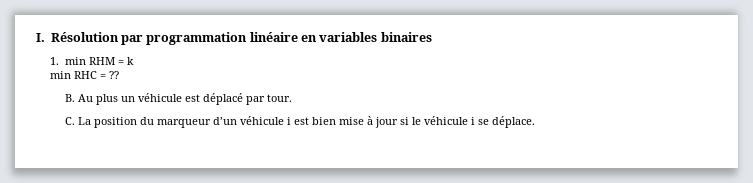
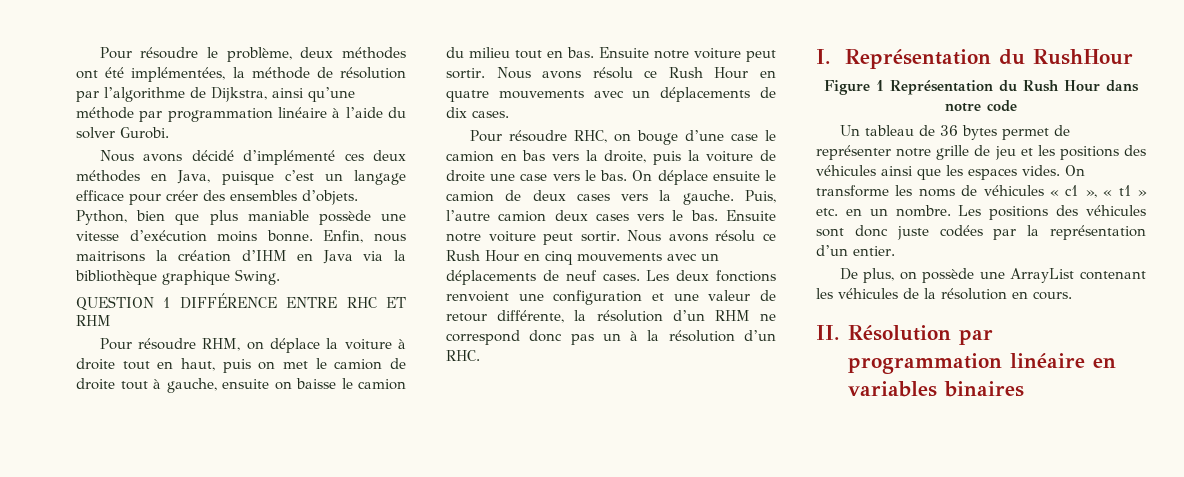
- I. Résolution par programmation linéaire en variables binaires
+ Pour résoudre le problème, deux méthodes ont été implémentées, la méthode de résolution par l’algorithme de Dijkstra, ainsi qu’une méthode par programmation linéaire à l’aide du solver Gurobi.
+ Nous avons décidé d’implémenté ces deux méthodes en Java, puisque c’est un langage efficace pour créer des ensembles d’objets. Python, bien que plus maniable possède une vitesse d’exécution moins bonne. Enfin, nous maitrisons la création d’IHM en Java via la bibliothèque graphique Swing.
+ QUESTION 1 DIFFÉRENCE ENTRE RHC ET RHM
+ Pour résoudre RHM, on déplace la voiture à droite tout en haut, puis on met le camion de droite tout à gauche, ensuite on baisse le camion du milieu tout en bas. Ensuite notre voiture peut sortir. Nous avons résolu ce Rush Hour en quatre mouvements avec un déplacements de dix cases.
+ Pour résoudre RHC, on bouge d’une case le camion en bas vers la droite, puis la voiture de droite une case vers le bas. On déplace ensuite le camion de deux cases vers la gauche. Puis, l’autre camion deux cases vers le bas. Ensuite notre voiture peut sortir. Nous avons résolu ce Rush Hour en cinq mouvements avec un déplacements de neuf cases. Les deux fonctions renvoient une configuration et une valeur de retour différente, la résolution d’un RHM ne correspond donc pas un à la résolution d’un RHC.
+ I. Représentation du RushHour
+ Figure 1 Représentation du Rush Hour dans notre code
+ Un tableau de 36 bytes permet de représenter notre grille de jeu et les positions des véhicules ainsi que les espaces vides. On transforme les noms de véhicules « c1 », « t1 » etc. en un nombre. Les positions des véhicules sont donc juste codées par la représentation d’un entier.
+ De plus, on possède une ArrayList contenant les véhicules de la résolution en cours.
+ II. Résolution par programmation linéaire en variables binaires
- 1. min RHM = k
- min RHC = ??
- B. Au plus un véhicule est déplacé par tour.
- C. La position du marqueur d’un véhicule i est bien mise à jour si le véhicule i se déplace.

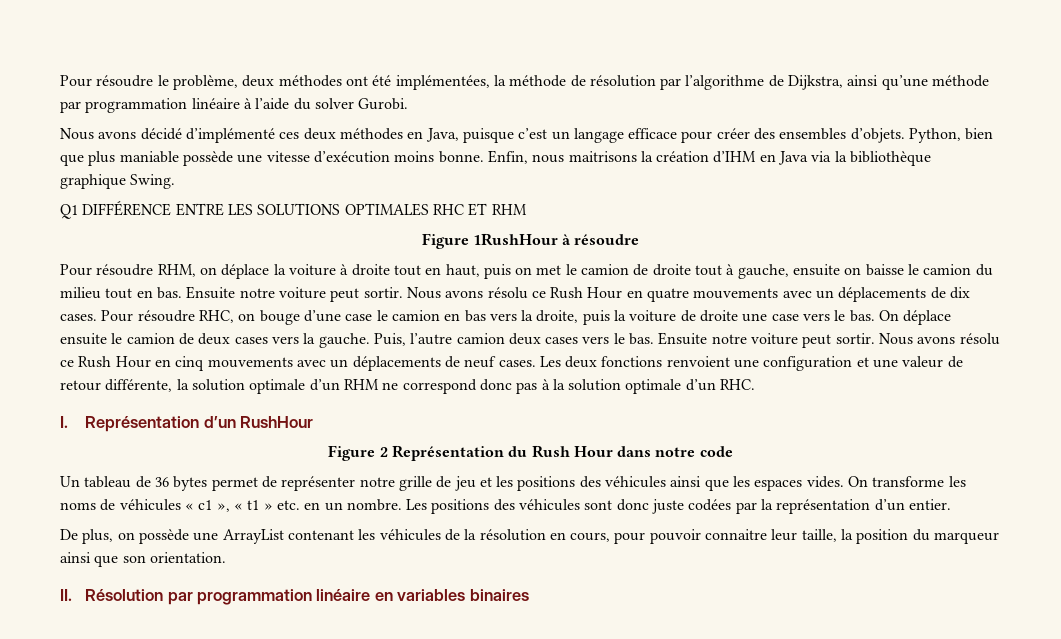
- QUESTION 1 DIFFÉRENCE ENTRE RHC ET RHM
+ Q1 DIFFÉRENCE ENTRE LES SOLUTIONS OPTIMALES RHC ET RHM
+ Figure 1RushHour à résoudre
- Nous avons résolu ce Rush Hour en quatre mouvements avec un déplacements de dix cases.
- Pour résoudre RHC, on bouge d’une case le camion en bas vers la droite, puis la voiture de droite une case vers le bas.
+ Nous avons résolu ce Rush Hour en quatre mouvements avec un déplacements de dix cases. Pour résoudre RHC, on bouge d’une case le camion en bas vers la droite, puis la voiture de droite une case vers le bas.
- Les deux fonctions renvoient une configuration et une valeur de retour différente, la résolution d’un RHM ne correspond donc pas un à la résolution d’un RHC.
+ Les deux fonctions renvoient une configuration et une valeur de retour différente, la solution optimale d’un RHM ne correspond donc pas à la solution optimale d’un RHC.
- I. Représentation du RushHour
+ I. Représentation d’un RushHour
- Figure 1 Représentation du Rush Hour dans notre code
+ Figure 2 Représentation du Rush Hour dans notre code
- De plus, on possède une ArrayList contenant les véhicules de la résolution en cours.
+ De plus, on possède une ArrayList contenant les véhicules de la résolution en cours, pour pouvoir connaitre leur taille, la position du marqueur ainsi que son orientation.

